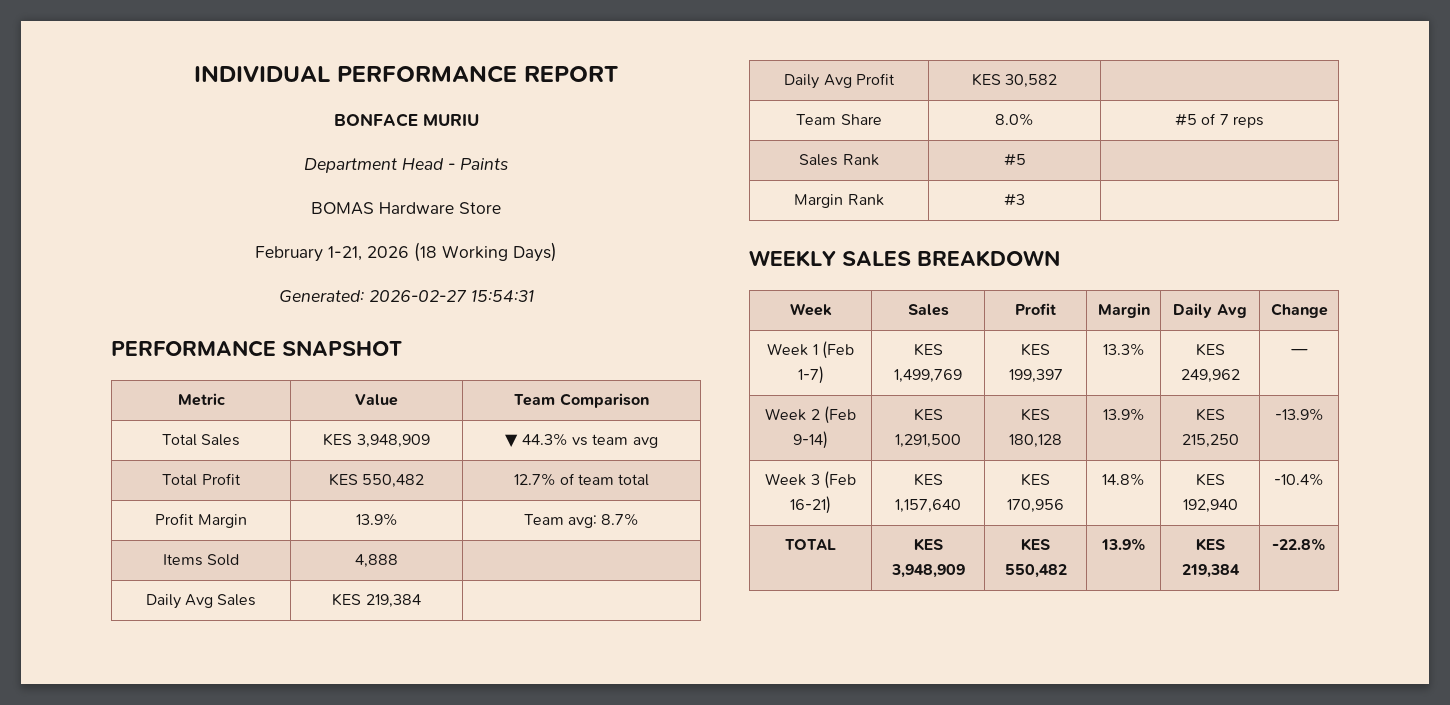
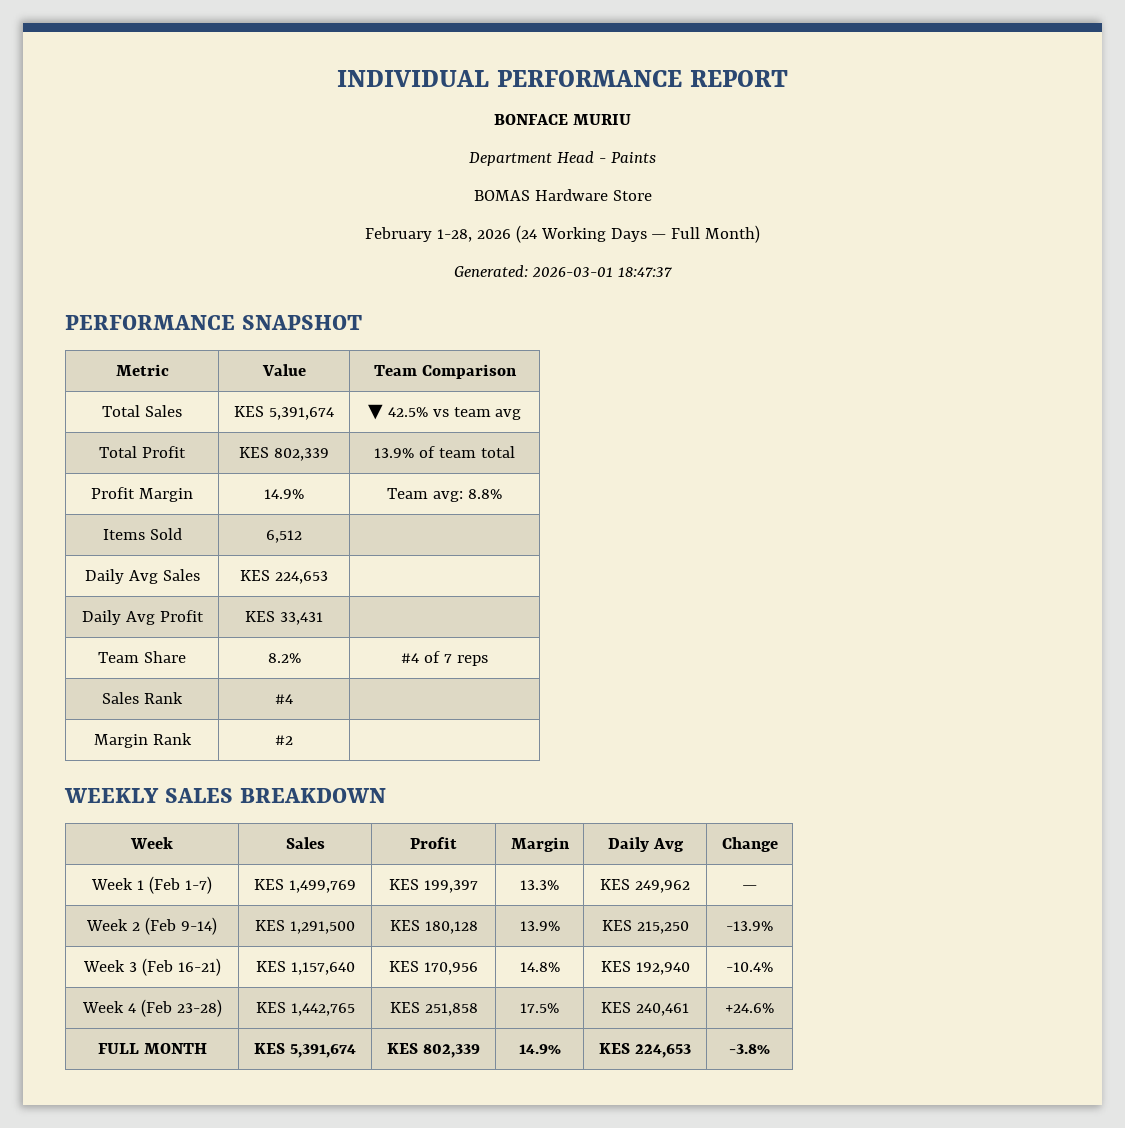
- February 1-21, 2026 (18 Working Days)
+ February 1-28, 2026 (24 Working Days — Full Month)
- Generated: 2026-02-27 15:54:31
+ Generated: 2026-03-01 18:47:37
- Total Sales | KES 3,948,909 | ▼ 44.3% vs team avg
+ Total Sales | KES 5,391,674 | ▼ 42.5% vs team avg
- Total Profit | KES 550,482 | 12.7% of team total
+ Total Profit | KES 802,339 | 13.9% of team total
- Profit Margin | 13.9% | Team avg: 8.7%
+ Profit Margin | 14.9% | Team avg: 8.8%
- Items Sold | 4,888 |
+ Items Sold | 6,512 |
- Daily Avg Sales | KES 219,384 |
+ Daily Avg Sales | KES 224,653 |
- Daily Avg Profit | KES 30,582 |
+ Daily Avg Profit | KES 33,431 |
- Team Share | 8.0% | #5 of 7 reps
+ Team Share | 8.2% | #4 of 7 reps
- Sales Rank | #5 |
+ Sales Rank | #4 |
- Margin Rank | #3 |
+ Margin Rank | #2 |
- TOTAL | KES 3,948,909 | KES 550,482 | 13.9% | KES 219,384 | -22.8%
+ Week 4 (Feb 23-28) | KES 1,442,765 | KES 251,858 | 17.5% | KES 240,461 | +24.6%
+ FULL MONTH | KES 5,391,674 | KES 802,339 | 14.9% | KES 224,653 | -3.8%

